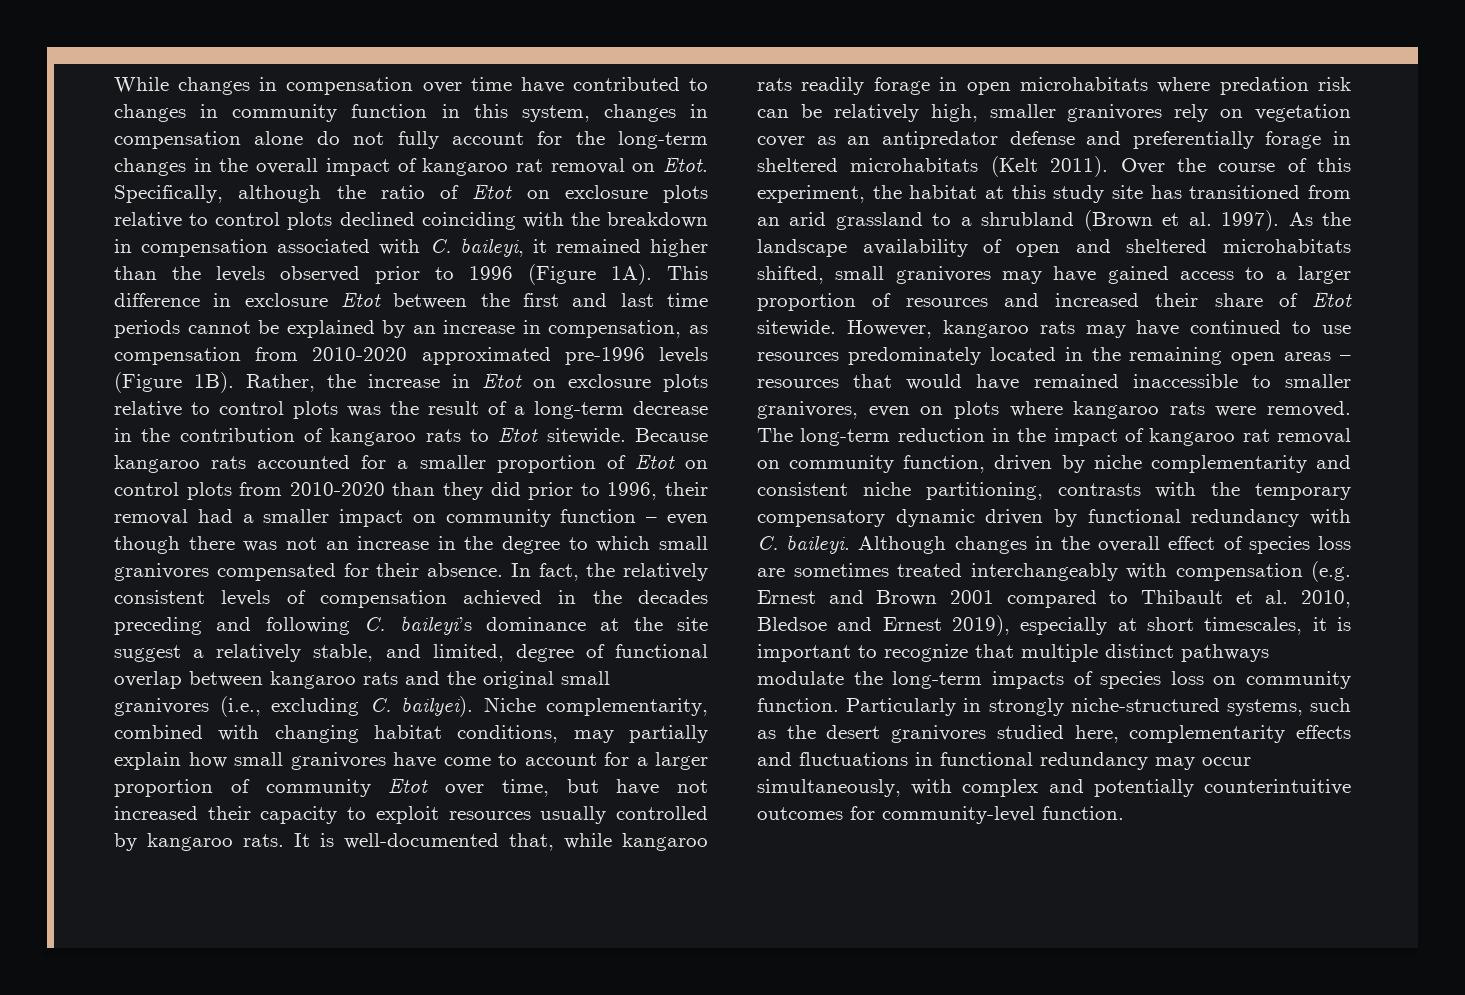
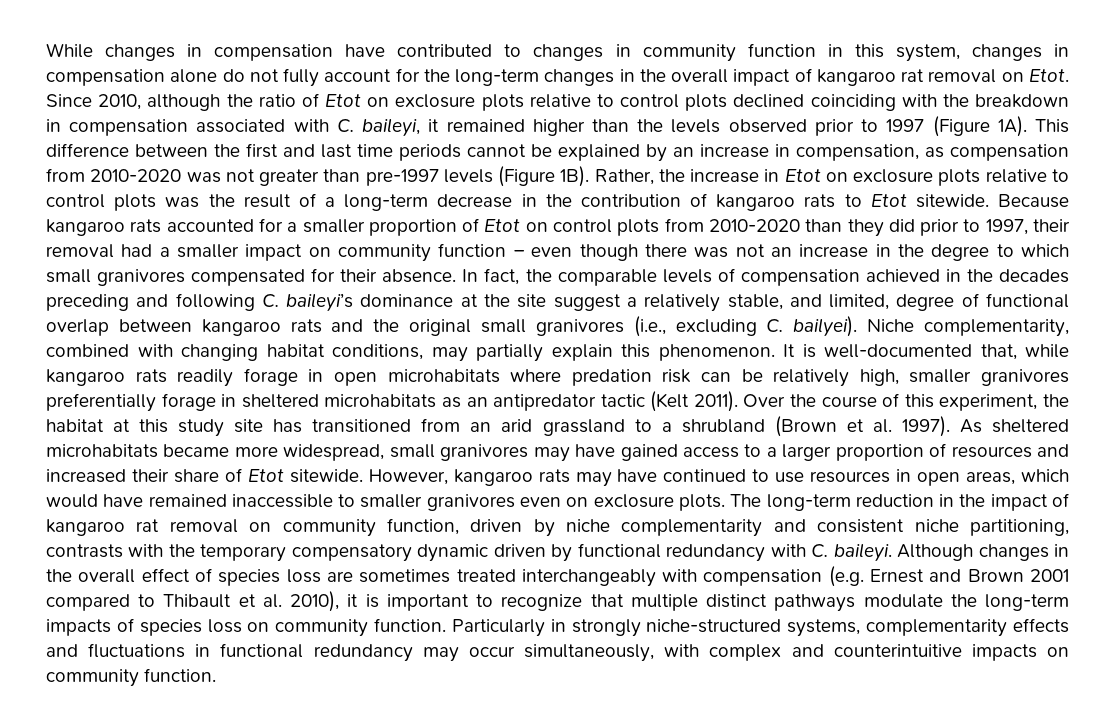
- While changes in compensation over time have contributed to changes in community function in this system, changes in compensation alone do not fully account for the long-term changes in the overall impact of kangaroo rat removal on Etot.
+ While changes in compensation have contributed to changes in community function in this system, changes in compensation alone do not fully account for the long-term changes in the overall impact of kangaroo rat removal on Etot.
- Specifically, although the ratio of Etot on exclosure plots relative to control plots declined coinciding with the breakdown in compensation associated with C. baileyi, it remained higher than the levels observed prior to 1996 (Figure 1A).
+ Since 2010, although the ratio of Etot on exclosure plots relative to control plots declined coinciding with the breakdown in compensation associated with C. baileyi, it remained higher than the levels observed prior to 1997 (Figure 1A).
- This difference in exclosure Etot between the first and last time periods cannot be explained by an increase in compensation, as compensation from 2010-2020 approximated pre-1996 levels (Figure 1B).
+ This difference between the first and last time periods cannot be explained by an increase in compensation, as compensation from 2010-2020 was not greater than pre-1997 levels (Figure 1B).
- Because kangaroo rats accounted for a smaller proportion of Etot on control plots from 2010-2020 than they did prior to 1996, their removal had a smaller impact on community function – even though there was not an increase in the degree to which small granivores compensated for their absence.
+ Because kangaroo rats accounted for a smaller proportion of Etot on control plots from 2010-2020 than they did prior to 1997, their removal had a smaller impact on community function – even though there was not an increase in the degree to which small granivores compensated for their absence.
- In fact, the relatively consistent levels of compensation achieved in the decades preceding and following C. baileyi’s dominance at the site suggest a relatively stable, and limited, degree of functional overlap between kangaroo rats and the original small granivores (i.e., excluding C. bailyei).
+ In fact, the comparable levels of compensation achieved in the decades preceding and following C. baileyi’s dominance at the site suggest a relatively stable, and limited, degree of functional overlap between kangaroo rats and the original small granivores (i.e., excluding C. bailyei).
- Niche complementarity, combined with changing habitat conditions, may partially explain how small granivores have come to account for a larger proportion of community Etot over time, but have not increased their capacity to exploit resources usually controlled by kangaroo rats.
+ Niche complementarity, combined with changing habitat conditions, may partially explain this phenomenon.
- It is well-documented that, while kangaroo rats readily forage in open microhabitats where predation risk can be relatively high, smaller granivores rely on vegetation cover as an antipredator defense and preferentially forage in sheltered microhabitats (Kelt 2011).
+ It is well-documented that, while kangaroo rats readily forage in open microhabitats where predation risk can be relatively high, smaller granivores preferentially forage in sheltered microhabitats as an antipredator tactic (Kelt 2011).
- As the landscape availability of open and sheltered microhabitats shifted, small granivores may have gained access to a larger proportion of resources and increased their share of Etot sitewide.
+ As sheltered microhabitats became more widespread, small granivores may have gained access to a larger proportion of resources and increased their share of Etot sitewide.
- However, kangaroo rats may have continued to use resources predominately located in the remaining open areas – resources that would have remained inaccessible to smaller granivores, even on plots where kangaroo rats were removed.
+ However, kangaroo rats may have continued to use resources in open areas, which would have remained inaccessible to smaller granivores even on exclosure plots.
- Although changes in the overall effect of species loss are sometimes treated interchangeably with compensation (e.g. Ernest and Brown 2001 compared to Thibault et al. 2010, Bledsoe and Ernest 2019), especially at short timescales, it is important to recognize that multiple distinct pathways modulate the long-term impacts of species loss on community function.
+ Although changes in the overall effect of species loss are sometimes treated interchangeably with compensation (e.g. Ernest and Brown 2001 compared to Thibault et al. 2010), it is important to recognize that multiple distinct pathways modulate the long-term impacts of species loss on community function.
- Particularly in strongly niche-structured systems, such as the desert granivores studied here, complementarity effects and fluctuations in functional redundancy may occur simultaneously, with complex and potentially counterintuitive outcomes for community-level function.
+ Particularly in strongly niche-structured systems, complementarity effects and fluctuations in functional redundancy may occur simultaneously, with complex and counterintuitive impacts on community function.

